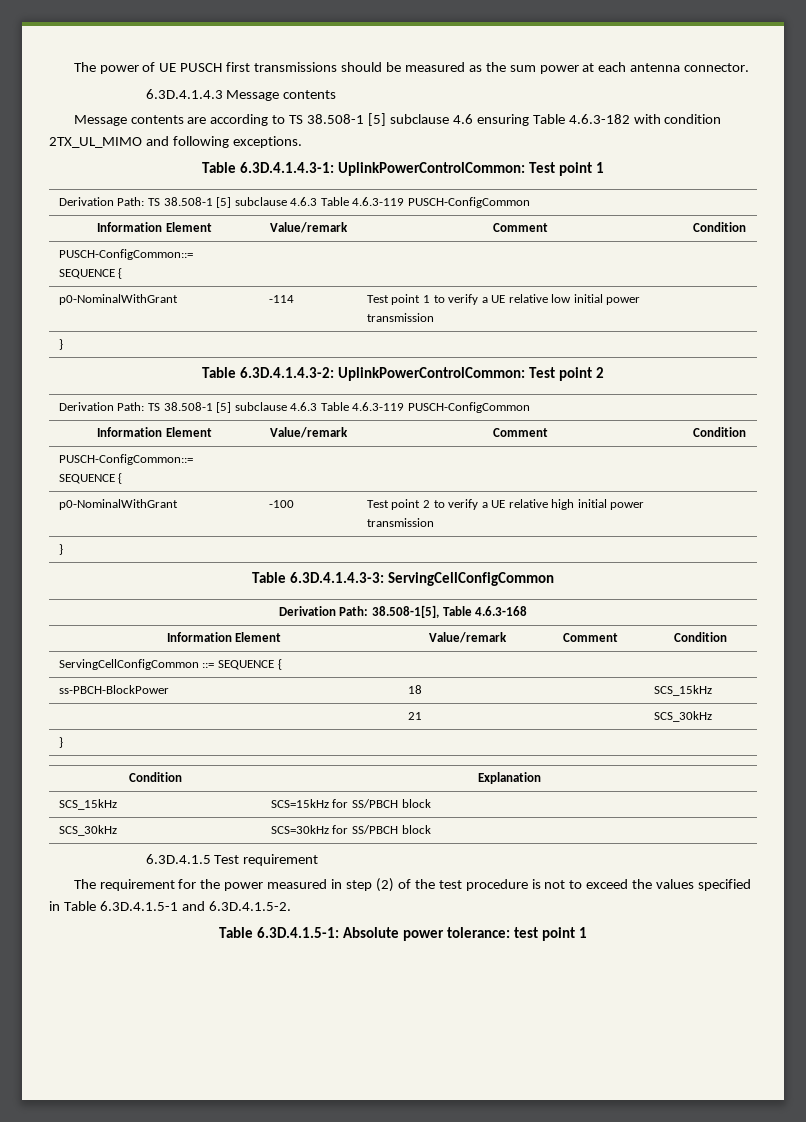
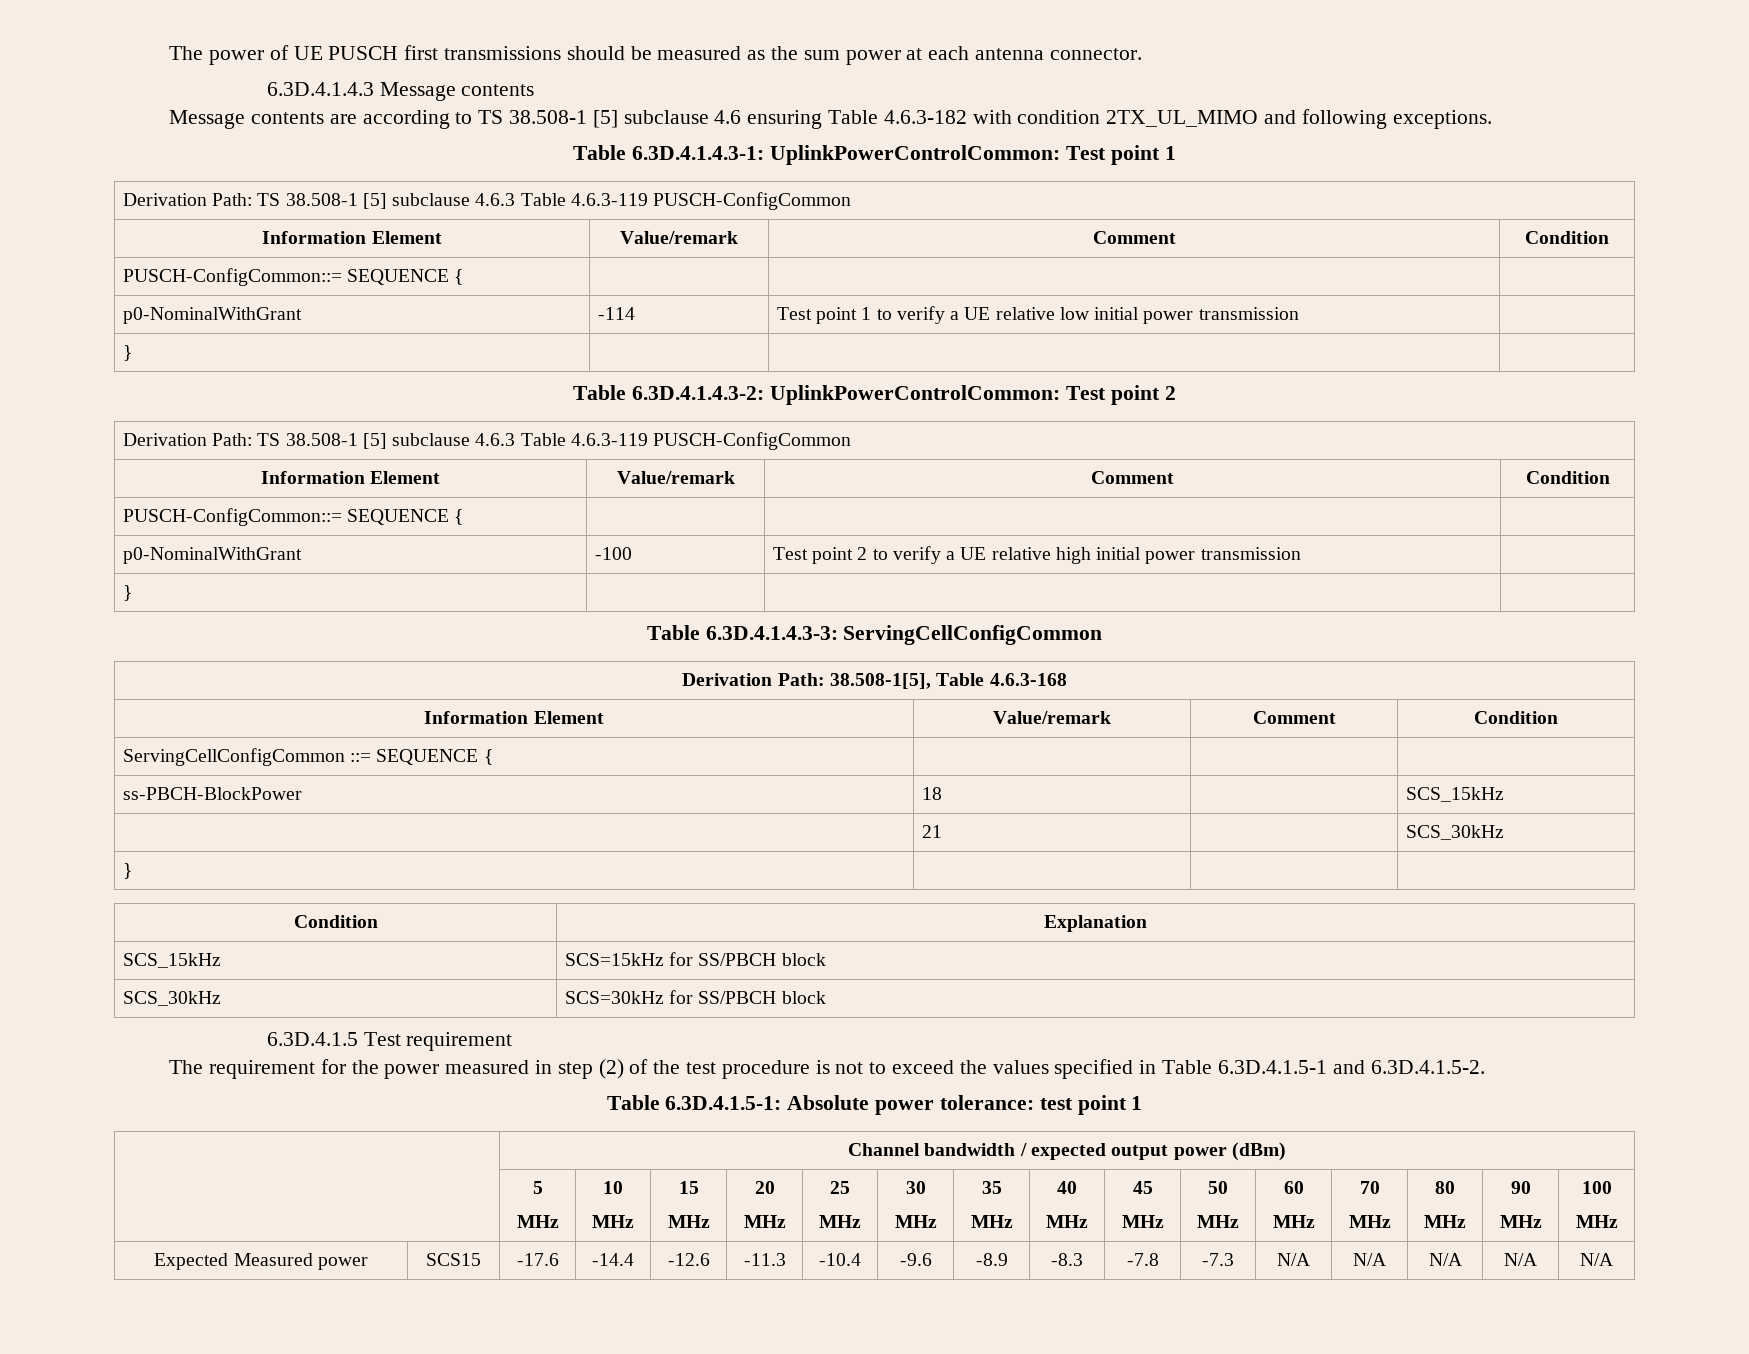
+ | Channel bandwidth / expected output power (dBm)
+ | 5
+ MHz | 10
+ MHz | 15
+ MHz | 20
+ MHz | 25
+ MHz | 30
+ MHz | 35
+ MHz | 40
+ MHz | 45
+ MHz | 50
+ MHz | 60
+ MHz | 70
+ MHz | 80
+ MHz | 90
+ MHz | 100
+ MHz
+ Expected Measured power | SCS15 | -17.6 | -14.4 | -12.6 | -11.3 | -10.4 | -9.6 | -8.9 | -8.3 | -7.8 | -7.3 | N/A | N/A | N/A | N/A | N/A

